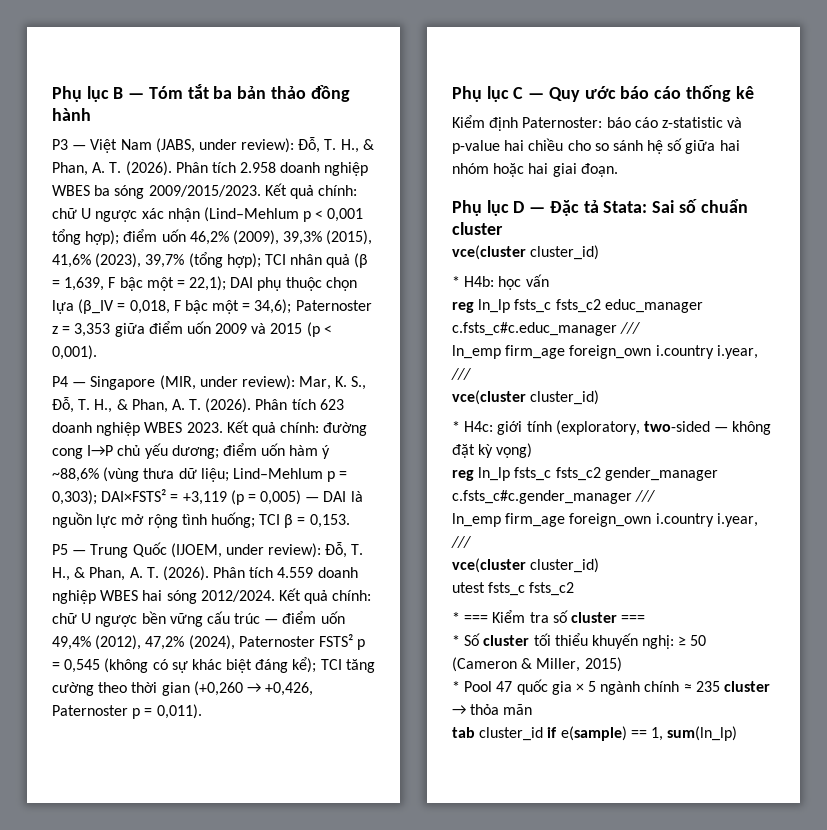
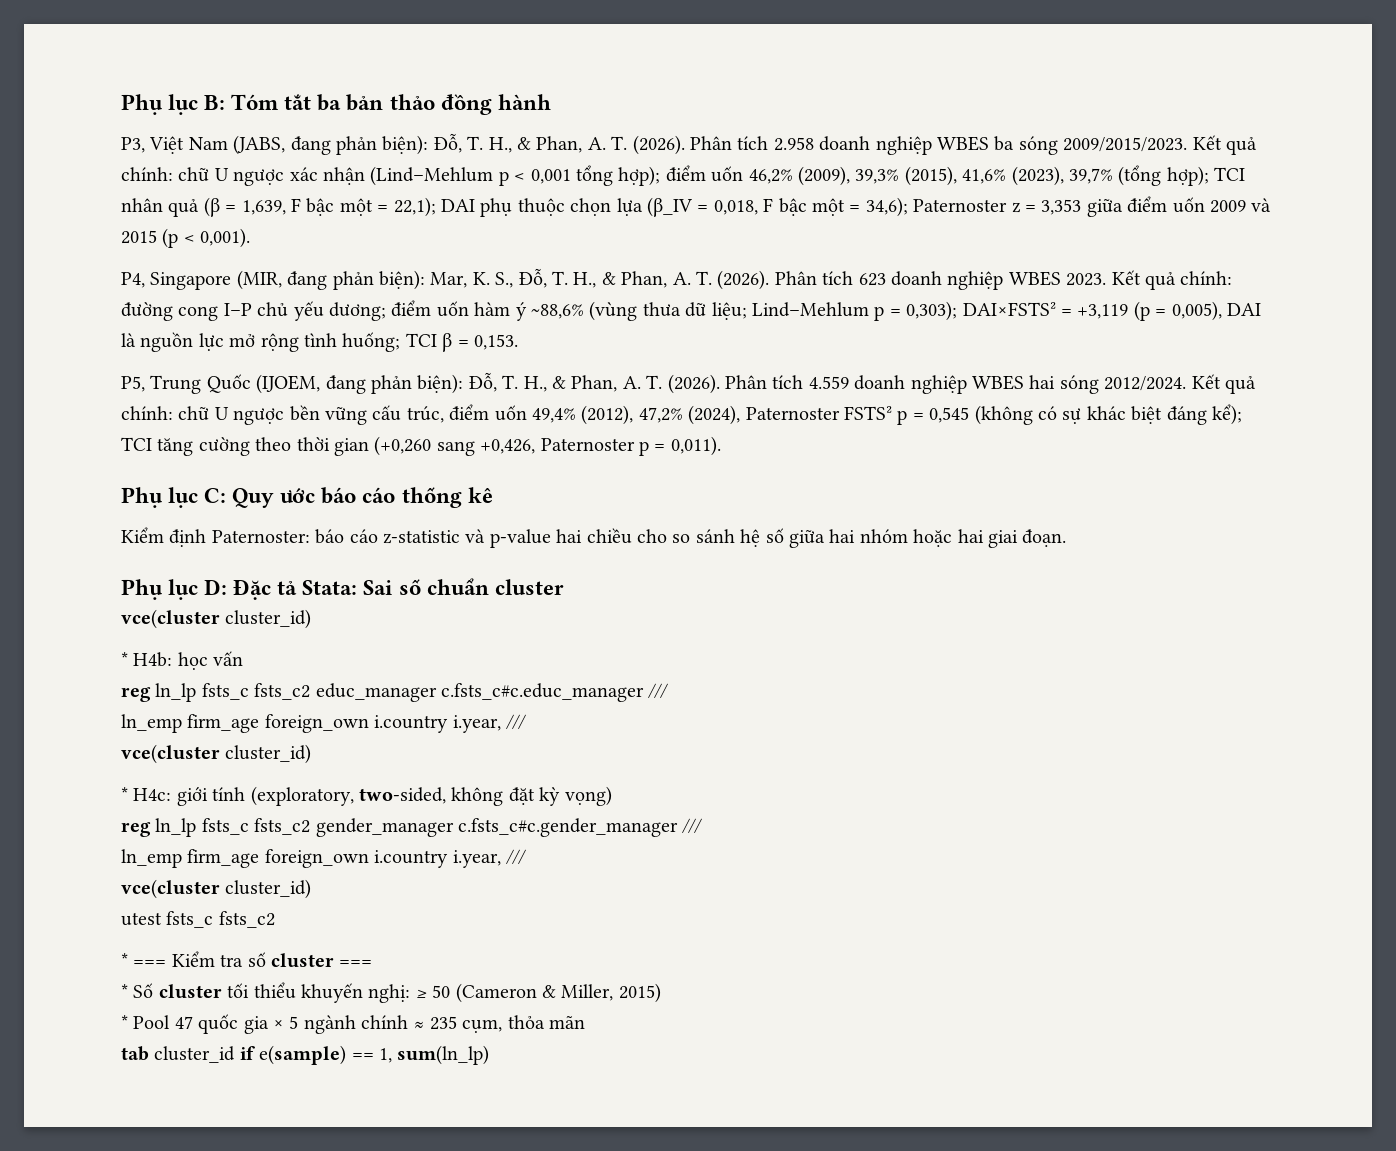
- Phụ lục B — Tóm tắt ba bản thảo đồng hành
+ Phụ lục B: Tóm tắt ba bản thảo đồng hành
- P3 — Việt Nam (JABS, under review): Đỗ, T. H., & Phan, A. T. (2026).
+ P3, Việt Nam (JABS, đang phản biện): Đỗ, T. H., & Phan, A. T. (2026).
- P4 — Singapore (MIR, under review): Mar, K. S., Đỗ, T. H., & Phan, A. T. (2026).
+ P4, Singapore (MIR, đang phản biện): Mar, K. S., Đỗ, T. H., & Phan, A. T. (2026).
- Kết quả chính: đường cong I→P chủ yếu dương; điểm uốn hàm ý ~88,6% (vùng thưa dữ liệu; Lind–Mehlum p = 0,303); DAI×FSTS² = +3,119 (p = 0,005) — DAI là nguồn lực mở rộng tình huống; TCI β = 0,153.
+ Kết quả chính: đường cong I–P chủ yếu dương; điểm uốn hàm ý ~88,6% (vùng thưa dữ liệu; Lind–Mehlum p = 0,303); DAI×FSTS² = +3,119 (p = 0,005), DAI là nguồn lực mở rộng tình huống; TCI β = 0,153.
- P5 — Trung Quốc (IJOEM, under review): Đỗ, T. H., & Phan, A. T. (2026).
+ P5, Trung Quốc (IJOEM, đang phản biện): Đỗ, T. H., & Phan, A. T. (2026).
- Kết quả chính: chữ U ngược bền vững cấu trúc — điểm uốn 49,4% (2012), 47,2% (2024), Paternoster FSTS² p = 0,545 (không có sự khác biệt đáng kể); TCI tăng cường theo thời gian (+0,260 → +0,426, Paternoster p = 0,011).
+ Kết quả chính: chữ U ngược bền vững cấu trúc, điểm uốn 49,4% (2012), 47,2% (2024), Paternoster FSTS² p = 0,545 (không có sự khác biệt đáng kể); TCI tăng cường theo thời gian (+0,260 sang +0,426, Paternoster p = 0,011).
- Phụ lục C — Quy ước báo cáo thống kê
+ Phụ lục C: Quy ước báo cáo thống kê
- Phụ lục D — Đặc tả Stata: Sai số chuẩn cluster
+ Phụ lục D: Đặc tả Stata: Sai số chuẩn cluster
- * H4c: giới tính (exploratory, two-sided — không đặt kỳ vọng)
+ * H4c: giới tính (exploratory, two-sided, không đặt kỳ vọng)
- * Pool 47 quốc gia × 5 ngành chính ≈ 235 cluster → thỏa mãn
+ * Pool 47 quốc gia × 5 ngành chính ≈ 235 cụm, thỏa mãn

